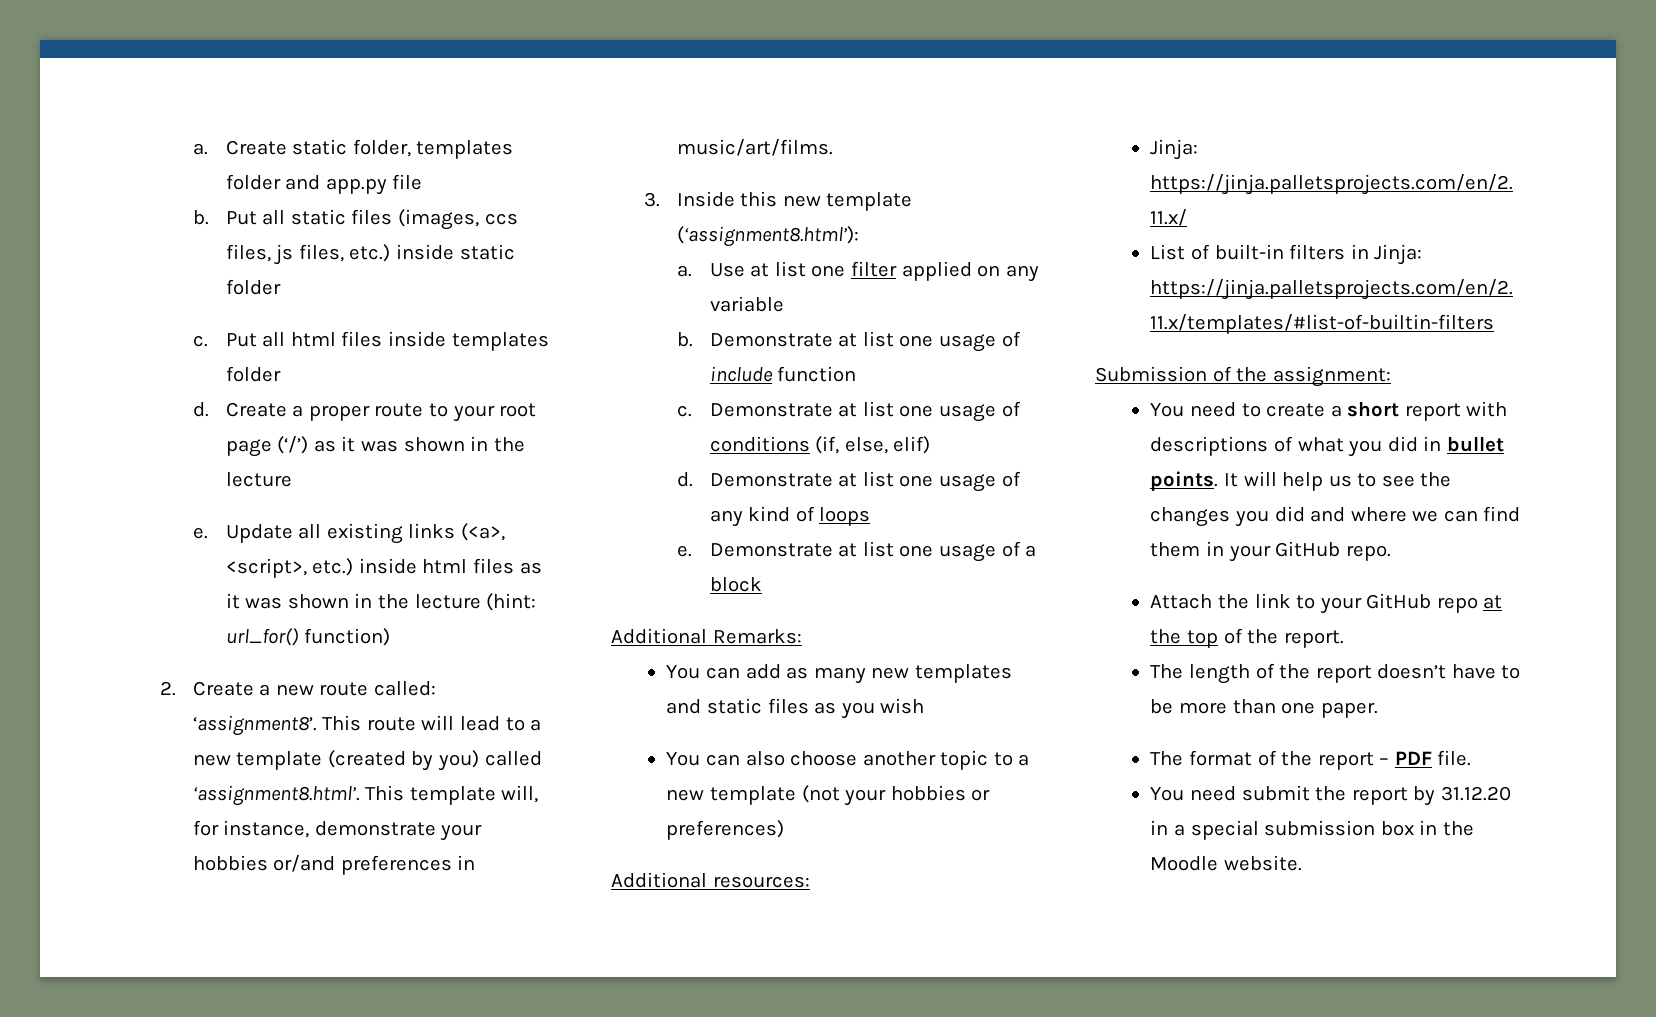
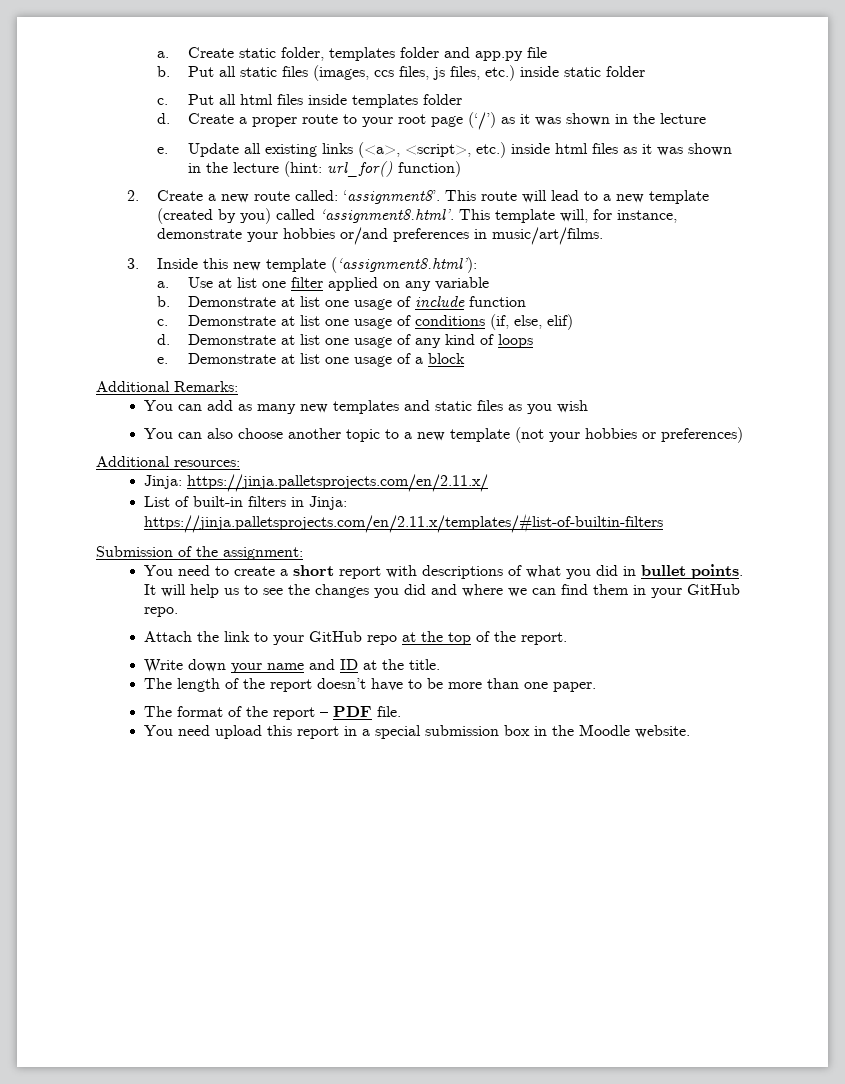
+ Write down your name and ID at the title.
- You need submit the report by 31.12.20 in a special submission box in the Moodle website.
+ You need upload this report in a special submission box in the Moodle website.

